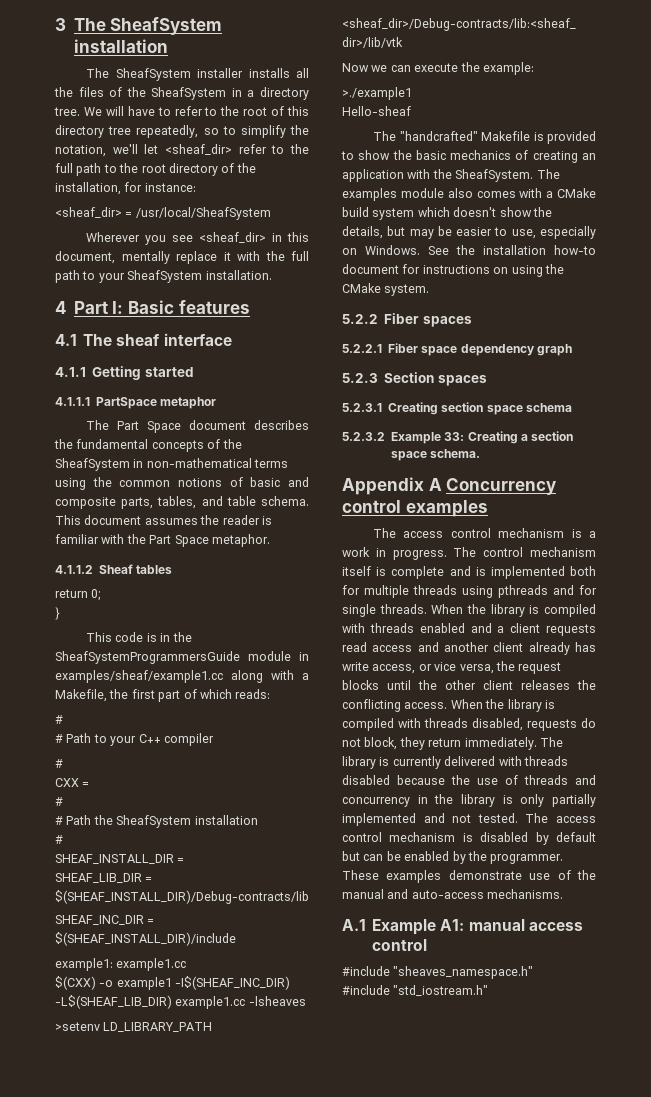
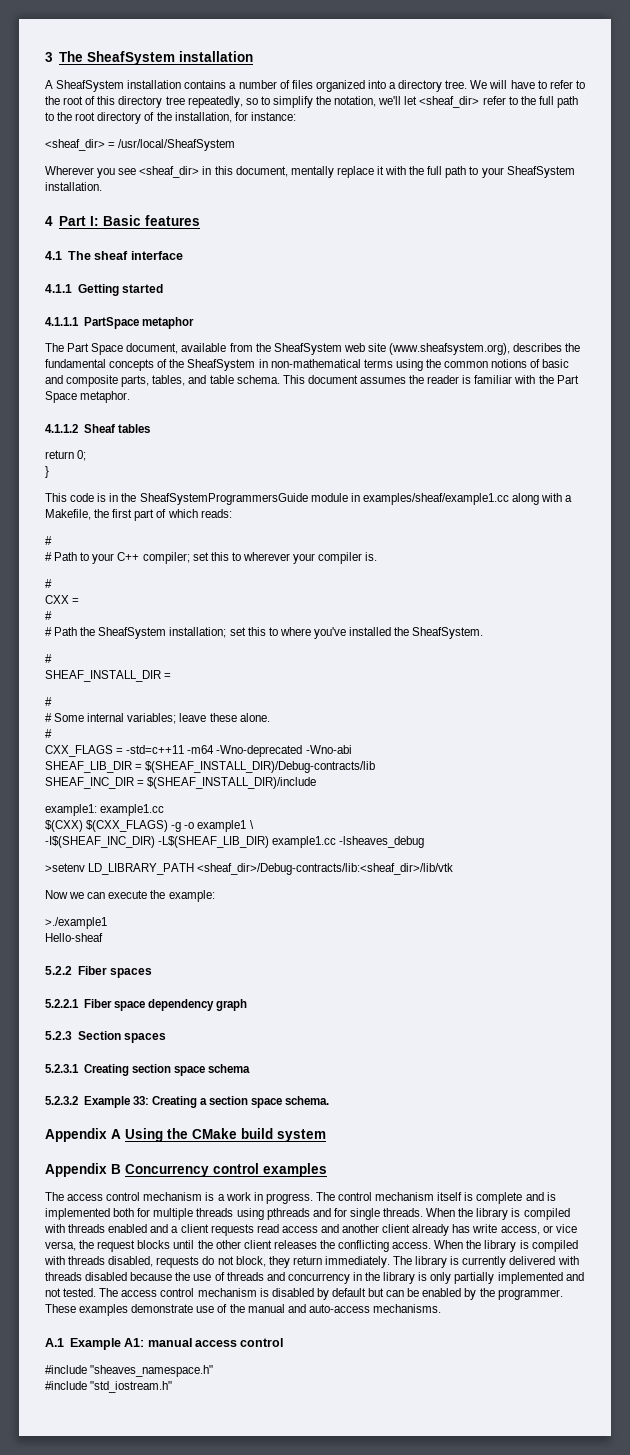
- The SheafSystem installer installs all the files of the SheafSystem in a directory tree.
+ A SheafSystem installation contains a number of files organized into a directory tree.
- The Part Space document describes the fundamental concepts of the SheafSystem in non-mathematical terms using the common notions of basic and composite parts, tables, and table schema.
+ The Part Space document, available from the SheafSystem web site (www.sheafsystem.org), describes the fundamental concepts of the SheafSystem in non-mathematical terms using the common notions of basic and composite parts, tables, and table schema.
- # Path to your C++ compiler
+ # Path to your C++ compiler; set this to wherever your compiler is.
- # Path the SheafSystem installation
+ # Path the SheafSystem installation; set this to where you've installed the SheafSystem.
  #
  SHEAF_INSTALL_DIR =
+ #
+ # Some internal variables; leave these alone.
+ #
+ CXX_FLAGS = -std=c++11 -m64 -Wno-deprecated -Wno-abi
- $(CXX) -o example1 -I$(SHEAF_INC_DIR) -L$(SHEAF_LIB_DIR) example1.cc -lsheaves
+ $(CXX) $(CXX_FLAGS) -g -o example1 \
+ -I$(SHEAF_INC_DIR) -L$(SHEAF_LIB_DIR) example1.cc -lsheaves_debug
- The "handcrafted" Makefile is provided to show the basic mechanics of creating an application with the SheafSystem. The examples module also comes with a CMake build system which doesn't show the details, but may be easier to use, especially on Windows. See the installation how-to document for instructions on using the CMake system.
- Appendix A Concurrency control examples
+ Appendix A Using the CMake build system
+ Appendix B Concurrency control examples

